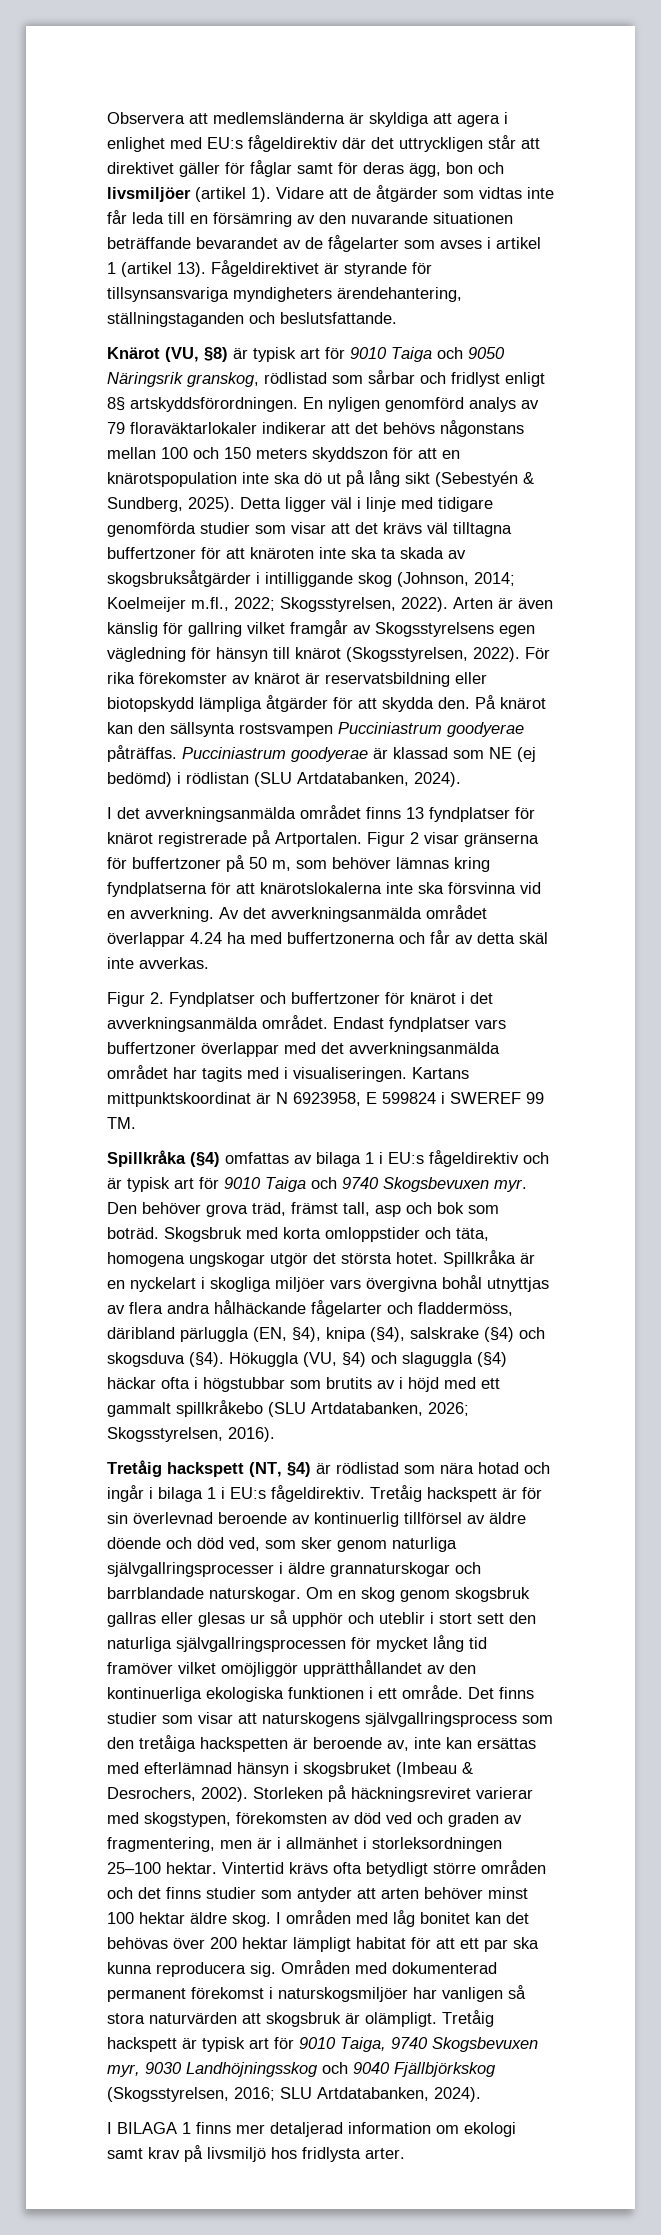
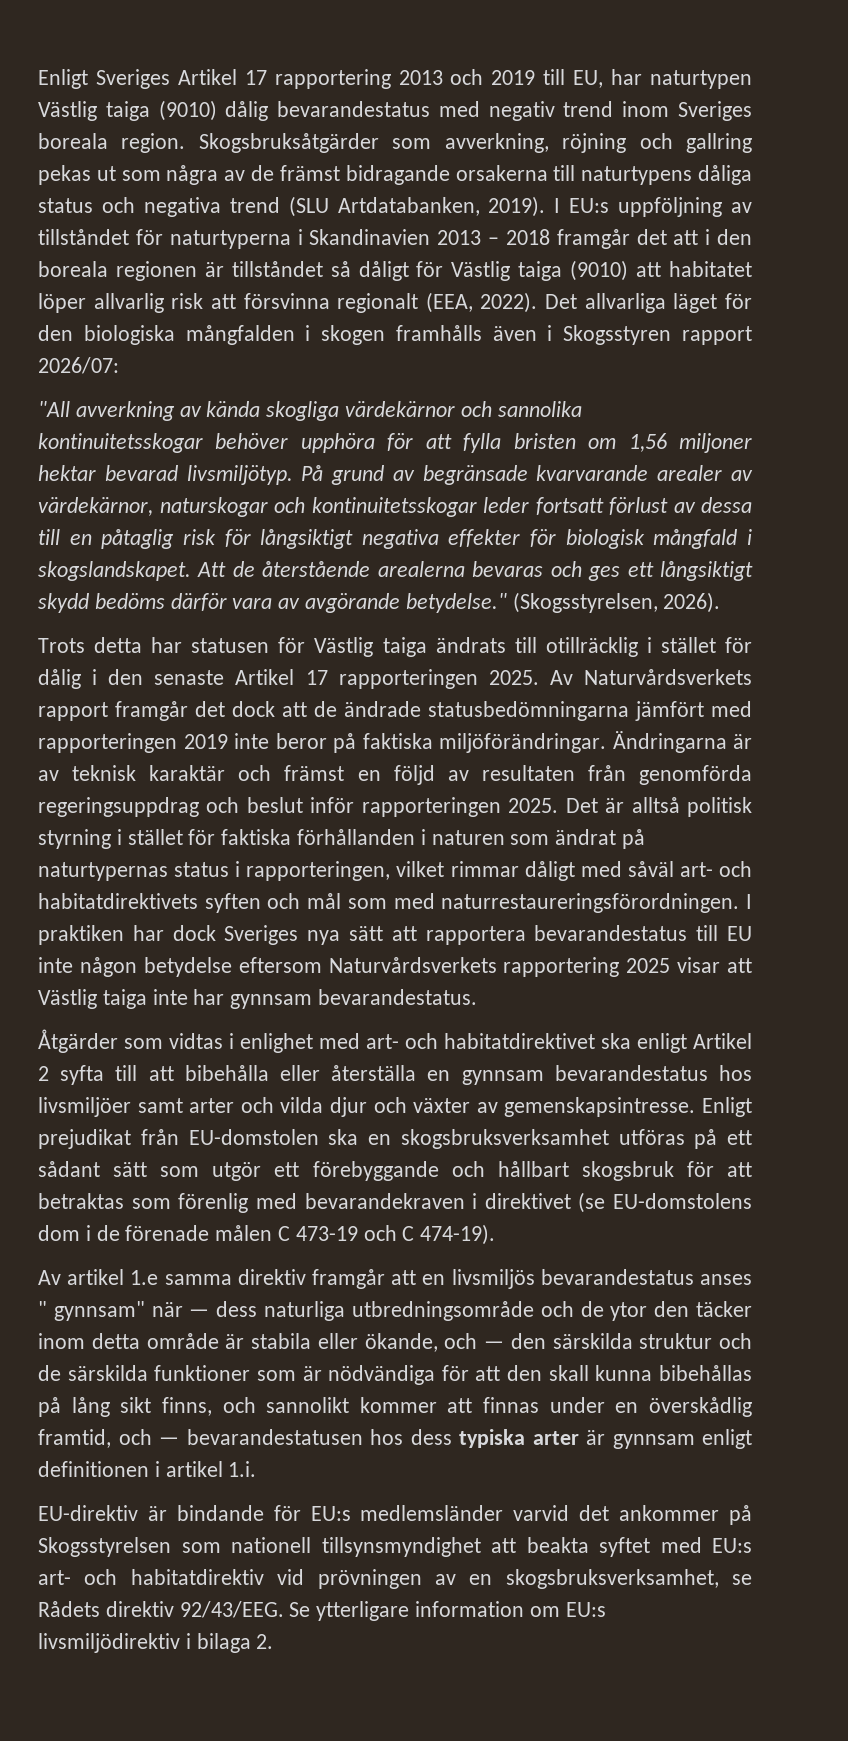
- Observera att medlemsländerna är skyldiga att agera i enlighet med EU:s fågeldirektiv där det uttryckligen står att direktivet gäller för fåglar samt för deras ägg, bon och livsmiljöer (artikel 1). Vidare att de åtgärder som vidtas inte får leda till en försämring av den nuvarande situationen beträffande bevarandet av de fågelarter som avses i artikel 1 (artikel 13). Fågeldirektivet är styrande för tillsynsansvariga myndigheters ärendehantering, ställningstaganden och beslutsfattande.
- Knärot (VU, §8) är typisk art för 9010 Taiga och 9050 Näringsrik granskog, rödlistad som sårbar och fridlyst enligt 8§ artskyddsförordningen. En nyligen genomförd analys av 79 floraväktarlokaler indikerar att det behövs någonstans mellan 100 och 150 meters skyddszon för att en knärotspopulation inte ska dö ut på lång sikt (Sebestyén & Sundberg, 2025). Detta ligger väl i linje med tidigare genomförda studier som visar att det krävs väl tilltagna buffertzoner för att knäroten inte ska ta skada av skogsbruksåtgärder i intilliggande skog (Johnson, 2014; Koelmeijer m.fl., 2022; Skogsstyrelsen, 2022). Arten är även känslig för gallring vilket framgår av Skogsstyrelsens egen vägledning för hänsyn till knärot (Skogsstyrelsen, 2022). För rika förekomster av knärot är reservatsbildning eller biotopskydd lämpliga åtgärder för att skydda den. På knärot kan den sällsynta rostsvampen Pucciniastrum goodyerae påträffas. Pucciniastrum goodyerae är klassad som NE (ej bedömd) i rödlistan (SLU Artdatabanken, 2024).
- I det avverkningsanmälda området finns 13 fyndplatser för knärot registrerade på Artportalen. Figur 2 visar gränserna för buffertzoner på 50 m, som behöver lämnas kring fyndplatserna för att knärotslokalerna inte ska försvinna vid en avverkning. Av det avverkningsanmälda området överlappar 4.24 ha med buffertzonerna och får av detta skäl inte avverkas.
- Figur 2. Fyndplatser och buffertzoner för knärot i det avverkningsanmälda området. Endast fyndplatser vars buffertzoner överlappar med det avverkningsanmälda området har tagits med i visualiseringen. Kartans mittpunktskoordinat är N 6923958, E 599824 i SWEREF 99 TM.
- Spillkråka (§4) omfattas av bilaga 1 i EU:s fågeldirektiv och är typisk art för 9010 Taiga och 9740 Skogsbevuxen myr. Den behöver grova träd, främst tall, asp och bok som boträd. Skogsbruk med korta omloppstider och täta, homogena ungskogar utgör det största hotet. Spillkråka är en nyckelart i skogliga miljöer vars övergivna bohål utnyttjas av flera andra hålhäckande fågelarter och fladdermöss, däribland pärluggla (EN, §4), knipa (§4), salskrake (§4) och skogsduva (§4). Hökuggla (VU, §4) och slaguggla (§4) häckar ofta i högstubbar som brutits av i höjd med ett gammalt spillkråkebo (SLU Artdatabanken, 2026; Skogsstyrelsen, 2016).
- Tretåig hackspett (NT, §4) är rödlistad som nära hotad och ingår i bilaga 1 i EU:s fågeldirektiv. Tretåig hackspett är för sin överlevnad beroende av kontinuerlig tillförsel av äldre döende och död ved, som sker genom naturliga självgallringsprocesser i äldre grannaturskogar och barrblandade naturskogar. Om en skog genom skogsbruk gallras eller glesas ur så upphör och uteblir i stort sett den naturliga självgallringsprocessen för mycket lång tid framöver vilket omöjliggör upprätthållandet av den kontinuerliga ekologiska funktionen i ett område. Det finns studier som visar att naturskogens självgallringsprocess som den tretåiga hackspetten är beroende av, inte kan ersättas med efterlämnad hänsyn i skogsbruket (Imbeau & Desrochers, 2002). Storleken på häckningsreviret varierar med skogstypen, förekomsten av död ved och graden av fragmentering, men är i allmänhet i storleksordningen 25–100 hektar. Vintertid krävs ofta betydligt större områden och det finns studier som antyder att arten behöver minst 100 hektar äldre skog. I områden med låg bonitet kan det behövas över 200 hektar lämpligt habitat för att ett par ska kunna reproducera sig. Områden med dokumenterad permanent förekomst i naturskogsmiljöer har vanligen så stora naturvärden att skogsbruk är olämpligt. Tretåig hackspett är typisk art för 9010 Taiga, 9740 Skogsbevuxen myr, 9030 Landhöjningsskog och 9040 Fjällbjörkskog (Skogsstyrelsen, 2016; SLU Artdatabanken, 2024).
- I BILAGA 1 finns mer detaljerad information om ekologi samt krav på livsmiljö hos fridlysta arter.
+ Enligt Sveriges Artikel 17 rapportering 2013 och 2019 till EU, har naturtypen Västlig taiga (9010) dålig bevarandestatus med negativ trend inom Sveriges boreala region. Skogsbruksåtgärder som avverkning, röjning och gallring pekas ut som några av de främst bidragande orsakerna till naturtypens dåliga status och negativa trend (SLU Artdatabanken, 2019). I EU:s uppföljning av tillståndet för naturtyperna i Skandinavien 2013 – 2018 framgår det att i den boreala regionen är tillståndet så dåligt för Västlig taiga (9010) att habitatet löper allvarlig risk att försvinna regionalt (EEA, 2022). Det allvarliga läget för den biologiska mångfalden i skogen framhålls även i Skogsstyren rapport 2026/07:
+ "All avverkning av kända skogliga värdekärnor och sannolika kontinuitetsskogar behöver upphöra för att fylla bristen om 1,56 miljoner hektar bevarad livsmiljötyp. På grund av begränsade kvarvarande arealer av värdekärnor, naturskogar och kontinuitetsskogar leder fortsatt förlust av dessa till en påtaglig risk för långsiktigt negativa effekter för biologisk mångfald i skogslandskapet. Att de återstående arealerna bevaras och ges ett långsiktigt skydd bedöms därför vara av avgörande betydelse." (Skogsstyrelsen, 2026).
+ Trots detta har statusen för Västlig taiga ändrats till otillräcklig i stället för dålig i den senaste Artikel 17 rapporteringen 2025. Av Naturvårdsverkets rapport framgår det dock att de ändrade statusbedömningarna jämfört med rapporteringen 2019 inte beror på faktiska miljöförändringar. Ändringarna är av teknisk karaktär och främst en följd av resultaten från genomförda regeringsuppdrag och beslut inför rapporteringen 2025. Det är alltså politisk styrning i stället för faktiska förhållanden i naturen som ändrat på naturtypernas status i rapporteringen, vilket rimmar dåligt med såväl art- och habitatdirektivets syften och mål som med naturrestaureringsförordningen. I praktiken har dock Sveriges nya sätt att rapportera bevarandestatus till EU inte någon betydelse eftersom Naturvårdsverkets rapportering 2025 visar att Västlig taiga inte har gynnsam bevarandestatus.
+ Åtgärder som vidtas i enlighet med art- och habitatdirektivet ska enligt Artikel 2 syfta till att bibehålla eller återställa en gynnsam bevarandestatus hos livsmiljöer samt arter och vilda djur och växter av gemenskapsintresse. Enligt prejudikat från EU-domstolen ska en skogsbruksverksamhet utföras på ett sådant sätt som utgör ett förebyggande och hållbart skogsbruk för att betraktas som förenlig med bevarandekraven i direktivet (se EU-domstolens dom i de förenade målen C 473-19 och C 474-19).
+ Av artikel 1.e samma direktiv framgår att en livsmiljös bevarandestatus anses " gynnsam" när — dess naturliga utbredningsområde och de ytor den täcker inom detta område är stabila eller ökande, och — den särskilda struktur och de särskilda funktioner som är nödvändiga för att den skall kunna bibehållas på lång sikt finns, och sannolikt kommer att finnas under en överskådlig framtid, och — bevarandestatusen hos dess typiska arter är gynnsam enligt definitionen i artikel 1.i.
+ EU-direktiv är bindande för EU:s medlemsländer varvid det ankommer på Skogsstyrelsen som nationell tillsynsmyndighet att beakta syftet med EU:s art- och habitatdirektiv vid prövningen av en skogsbruksverksamhet, se Rådets direktiv 92/43/EEG. Se ytterligare information om EU:s livsmiljödirektiv i bilaga 2.

